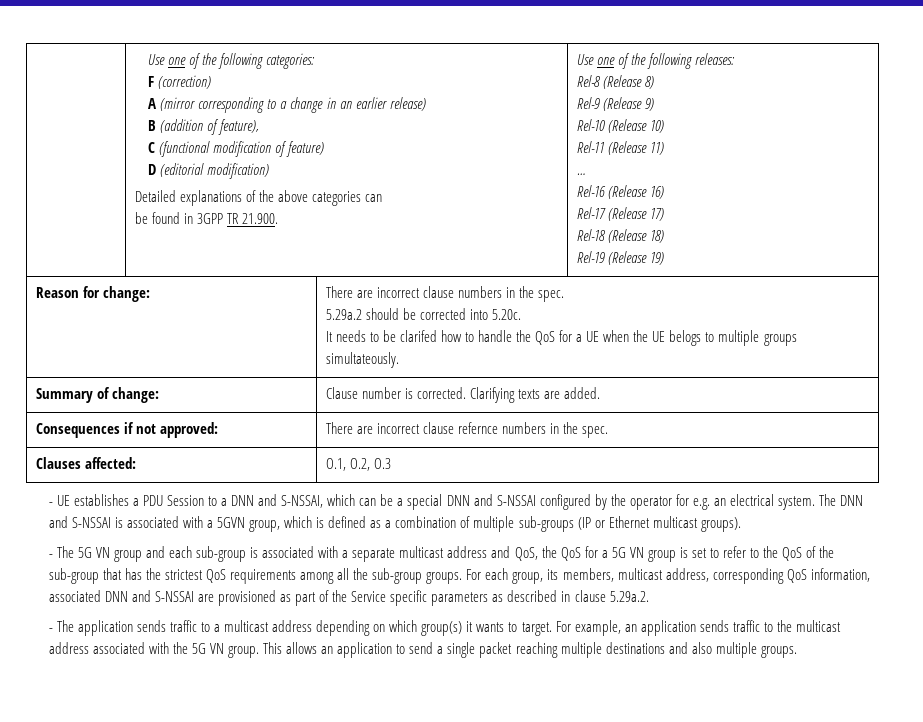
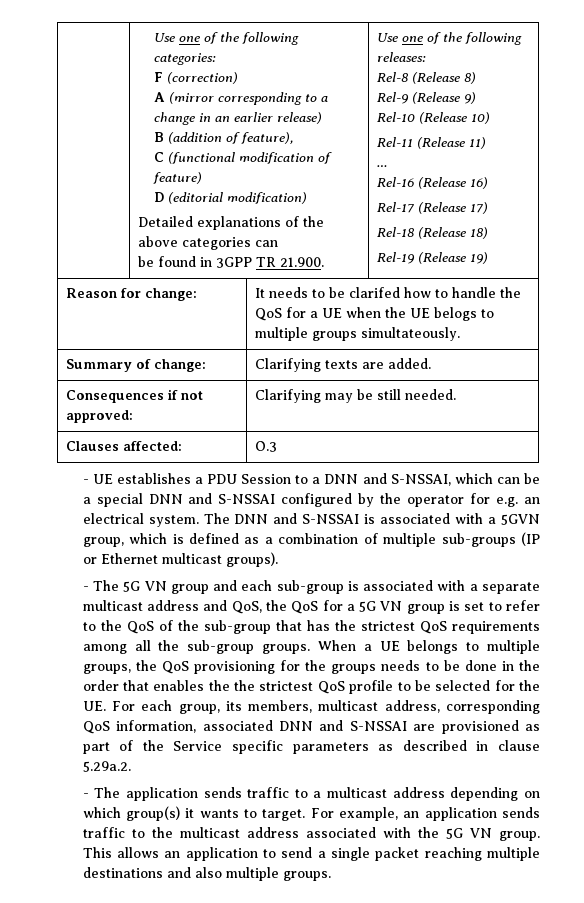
- Reason for change: | There are incorrect clause numbers in the spec.
- 5.29a.2 should be corrected into 5.20c.
- It needs to be clarifed how to handle the QoS for a UE when the UE belogs to multiple groups simultateously.
+ Reason for change: | It needs to be clarifed how to handle the QoS for a UE when the UE belogs to multiple groups simultateously.
- Summary of change: | Clause number is corrected. Clarifying texts are added.
+ Summary of change: | Clarifying texts are added.
- Consequences if not approved: | There are incorrect clause refernce numbers in the spec.
+ Consequences if not approved: | Clarifying may be still needed.
- Clauses affected: | O.1, O.2, O.3
+ Clauses affected: | O.3
- For each group, its members, multicast address, corresponding QoS information, associated DNN and S-NSSAI are provisioned as part of the Service specific parameters as described in clause 5.29a.2.
+ When a UE belongs to multiple groups, the QoS provisioning for the groups needs to be done in the order that enables the the strictest QoS profile to be selected for the UE. For each group, its members, multicast address, corresponding QoS information, associated DNN and S-NSSAI are provisioned as part of the Service specific parameters as described in clause 5.29a.2.

